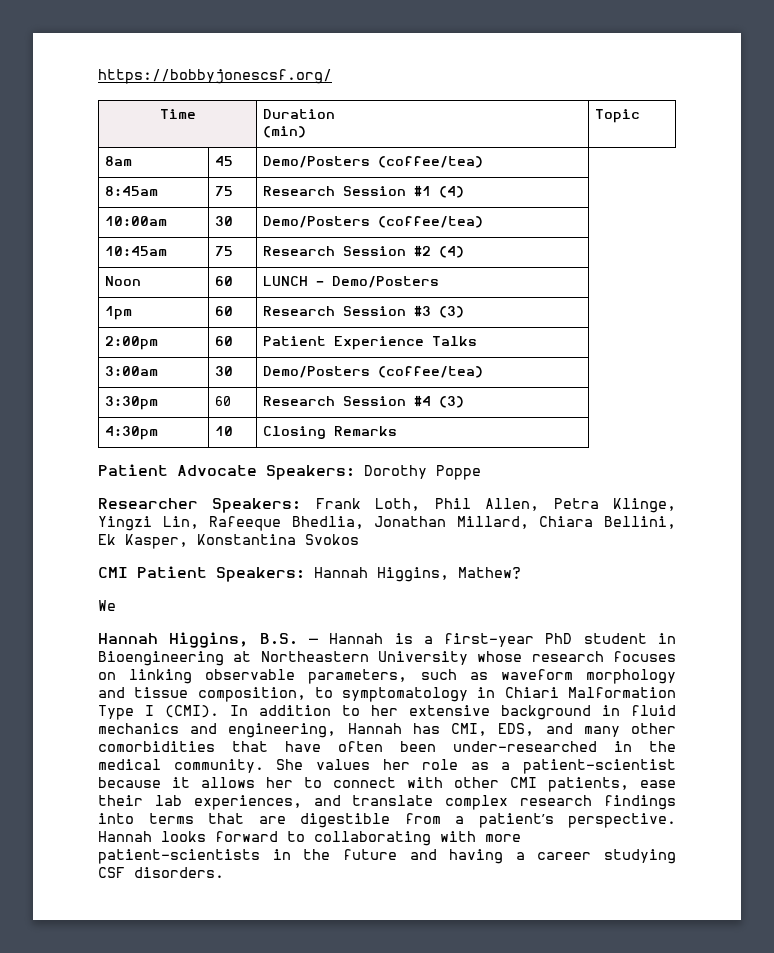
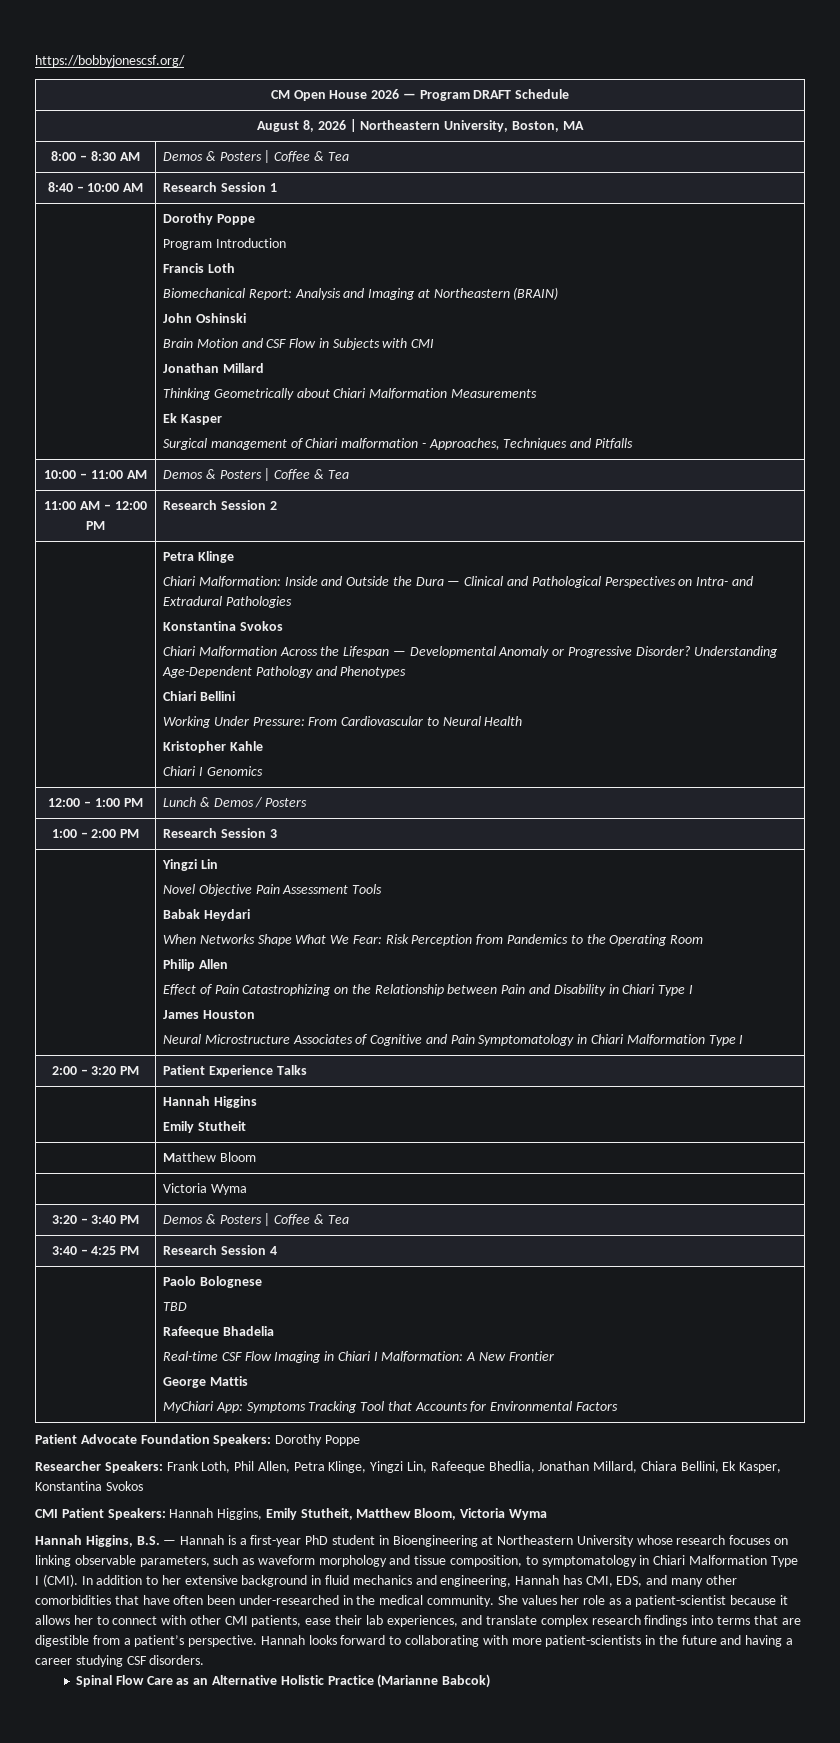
- Time | Duration
- (min) | Topic
- 8am | 45 | Demo/Posters (coffee/tea)
- 8:45am | 75 | Research Session #1 (4)
- 10:00am | 30 | Demo/Posters (coffee/tea)
- 10:45am | 75 | Research Session #2 (4)
- Noon | 60 | LUNCH - Demo/Posters
- 1pm | 60 | Research Session #3 (3)
- 2:00pm | 60 | Patient Experience Talks
- 3:00am | 30 | Demo/Posters (coffee/tea)
- 3:30pm | 60 | Research Session #4 (3)
- 4:30pm | 10 | Closing Remarks
+ CM Open House 2026 — Program DRAFT Schedule
+ August 8, 2026 | Northeastern University, Boston, MA
+ 8:00 – 8:30 AM | Demos & Posters | Coffee & Tea
+ 8:40 – 10:00 AM | Research Session 1
+ | Dorothy Poppe
+ Program Introduction
+ Francis Loth
+ Biomechanical Report: Analysis and Imaging at Northeastern (BRAIN)
+ John Oshinski
+ Brain Motion and CSF Flow in Subjects with CMI
+ Jonathan Millard
+ Thinking Geometrically about Chiari Malformation Measurements
+ Ek Kasper
+ Surgical management of Chiari malformation - Approaches, Techniques and Pitfalls
+ 10:00 – 11:00 AM | Demos & Posters | Coffee & Tea
+ 11:00 AM – 12:00 PM | Research Session 2
+ | Petra Klinge
+ Chiari Malformation: Inside and Outside the Dura — Clinical and Pathological Perspectives on Intra- and Extradural Pathologies
+ Konstantina Svokos
+ Chiari Malformation Across the Lifespan — Developmental Anomaly or Progressive Disorder? Understanding Age-Dependent Pathology and Phenotypes
+ Chiari Bellini
+ Working Under Pressure: From Cardiovascular to Neural Health
+ Kristopher Kahle
+ Chiari I Genomics
+ 12:00 – 1:00 PM | Lunch & Demos / Posters
+ 1:00 – 2:00 PM | Research Session 3
+ | Yingzi Lin
+ Novel Objective Pain Assessment Tools
+ Babak Heydari
+ When Networks Shape What We Fear: Risk Perception from Pandemics to the Operating Room
+ Philip Allen
+ Effect of Pain Catastrophizing on the Relationship between Pain and Disability in Chiari Type I
+ James Houston
+ Neural Microstructure Associates of Cognitive and Pain Symptomatology in Chiari Malformation Type I
+ 2:00 – 3:20 PM | Patient Experience Talks
+ | Hannah Higgins
+ Emily Stutheit
+ | Matthew Bloom
+ | Victoria Wyma
+ 3:20 – 3:40 PM | Demos & Posters | Coffee & Tea
+ 3:40 – 4:25 PM | Research Session 4
+ | Paolo Bolognese
+ TBD
+ Rafeeque Bhadelia
+ Real-time CSF Flow Imaging in Chiari I Malformation: A New Frontier
+ George Mattis
+ MyChiari App: Symptoms Tracking Tool that Accounts for Environmental Factors
- Patient Advocate Speakers: Dorothy Poppe
+ Patient Advocate Foundation Speakers: Dorothy Poppe
- CMI Patient Speakers: Hannah Higgins, Mathew?
- We
+ CMI Patient Speakers: Hannah Higgins, Emily Stutheit, Matthew Bloom, Victoria Wyma
+ Spinal Flow Care as an Alternative Holistic Practice (Marianne Babcok)

